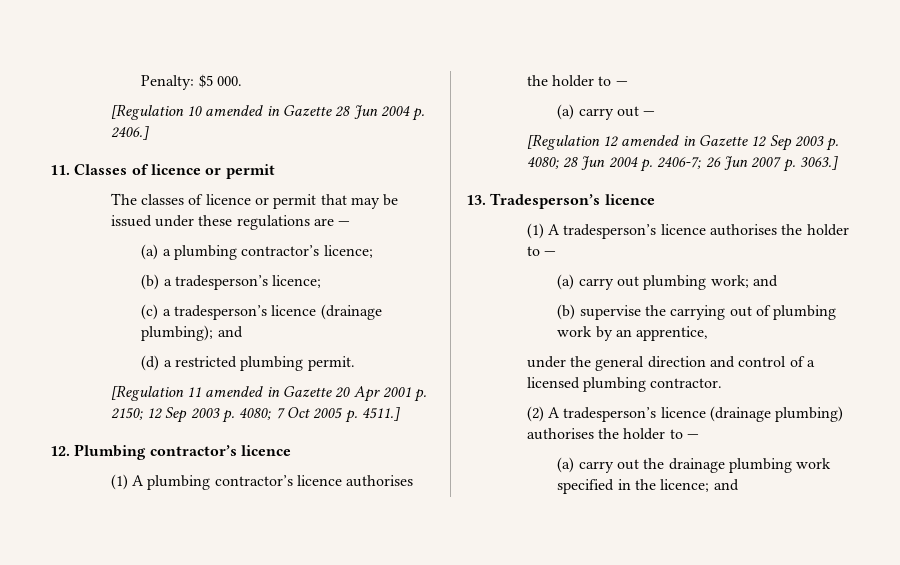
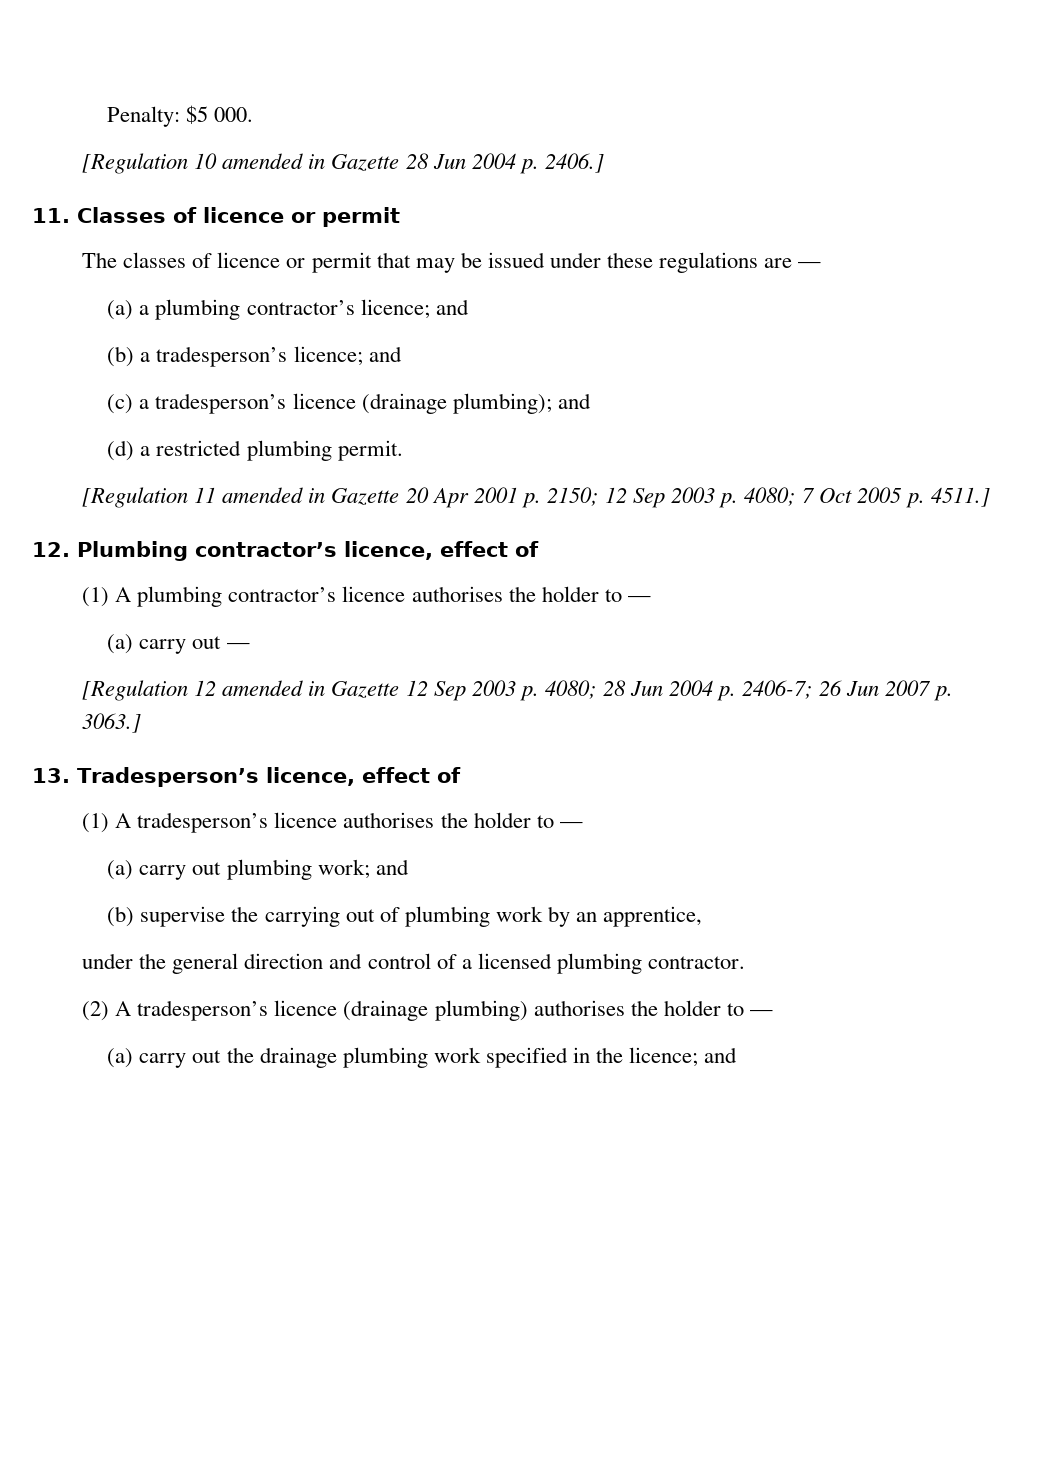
- (a) a plumbing contractor’s licence;
+ (a) a plumbing contractor’s licence; and
- (b) a tradesperson’s licence;
+ (b) a tradesperson’s licence; and
- 12. Plumbing contractor’s licence
+ 12. Plumbing contractor’s licence, effect of
- 13. Tradesperson’s licence
+ 13. Tradesperson’s licence, effect of

